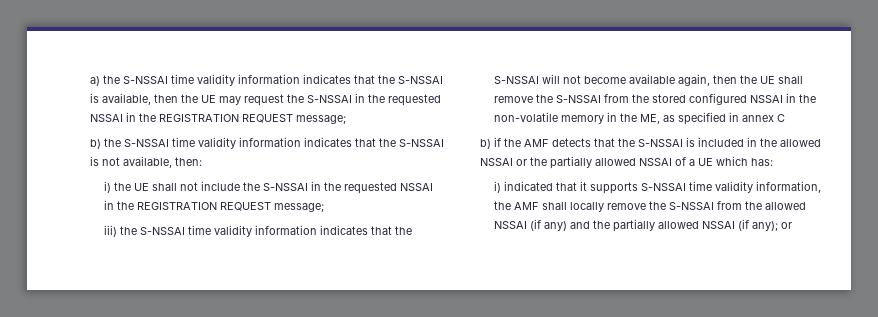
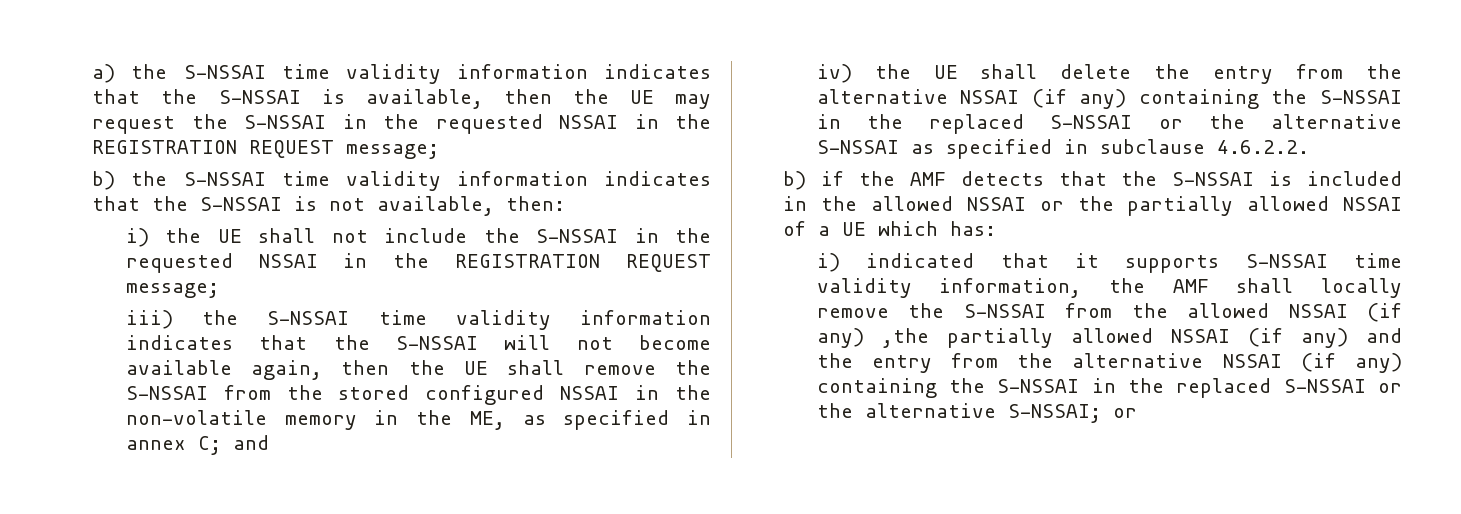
- iii) the S-NSSAI time validity information indicates that the S-NSSAI will not become available again, then the UE shall remove the S-NSSAI from the stored configured NSSAI in the non-volatile memory in the ME, as specified in annex C
+ iii) the S-NSSAI time validity information indicates that the S-NSSAI will not become available again, then the UE shall remove the S-NSSAI from the stored configured NSSAI in the non-volatile memory in the ME, as specified in annex C; and
+ iv) the UE shall delete the entry from the alternative NSSAI (if any) containing the S-NSSAI in the replaced S-NSSAI or the alternative S-NSSAI as specified in subclause 4.6.2.2.
- i) indicated that it supports S-NSSAI time validity information, the AMF shall locally remove the S-NSSAI from the allowed NSSAI (if any) and the partially allowed NSSAI (if any); or
+ i) indicated that it supports S-NSSAI time validity information, the AMF shall locally remove the S-NSSAI from the allowed NSSAI (if any) ,the partially allowed NSSAI (if any) and the entry from the alternative NSSAI (if any) containing the S-NSSAI in the replaced S-NSSAI or the alternative S-NSSAI; or

